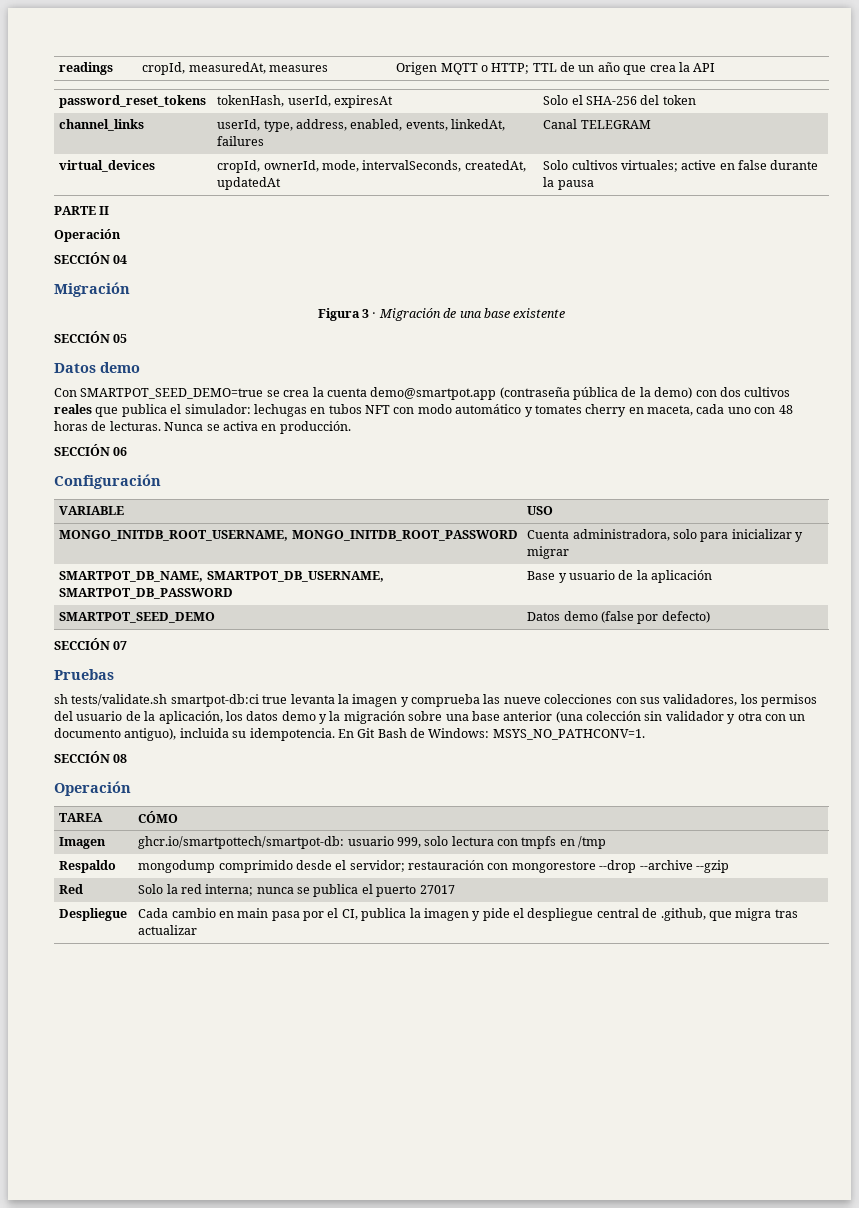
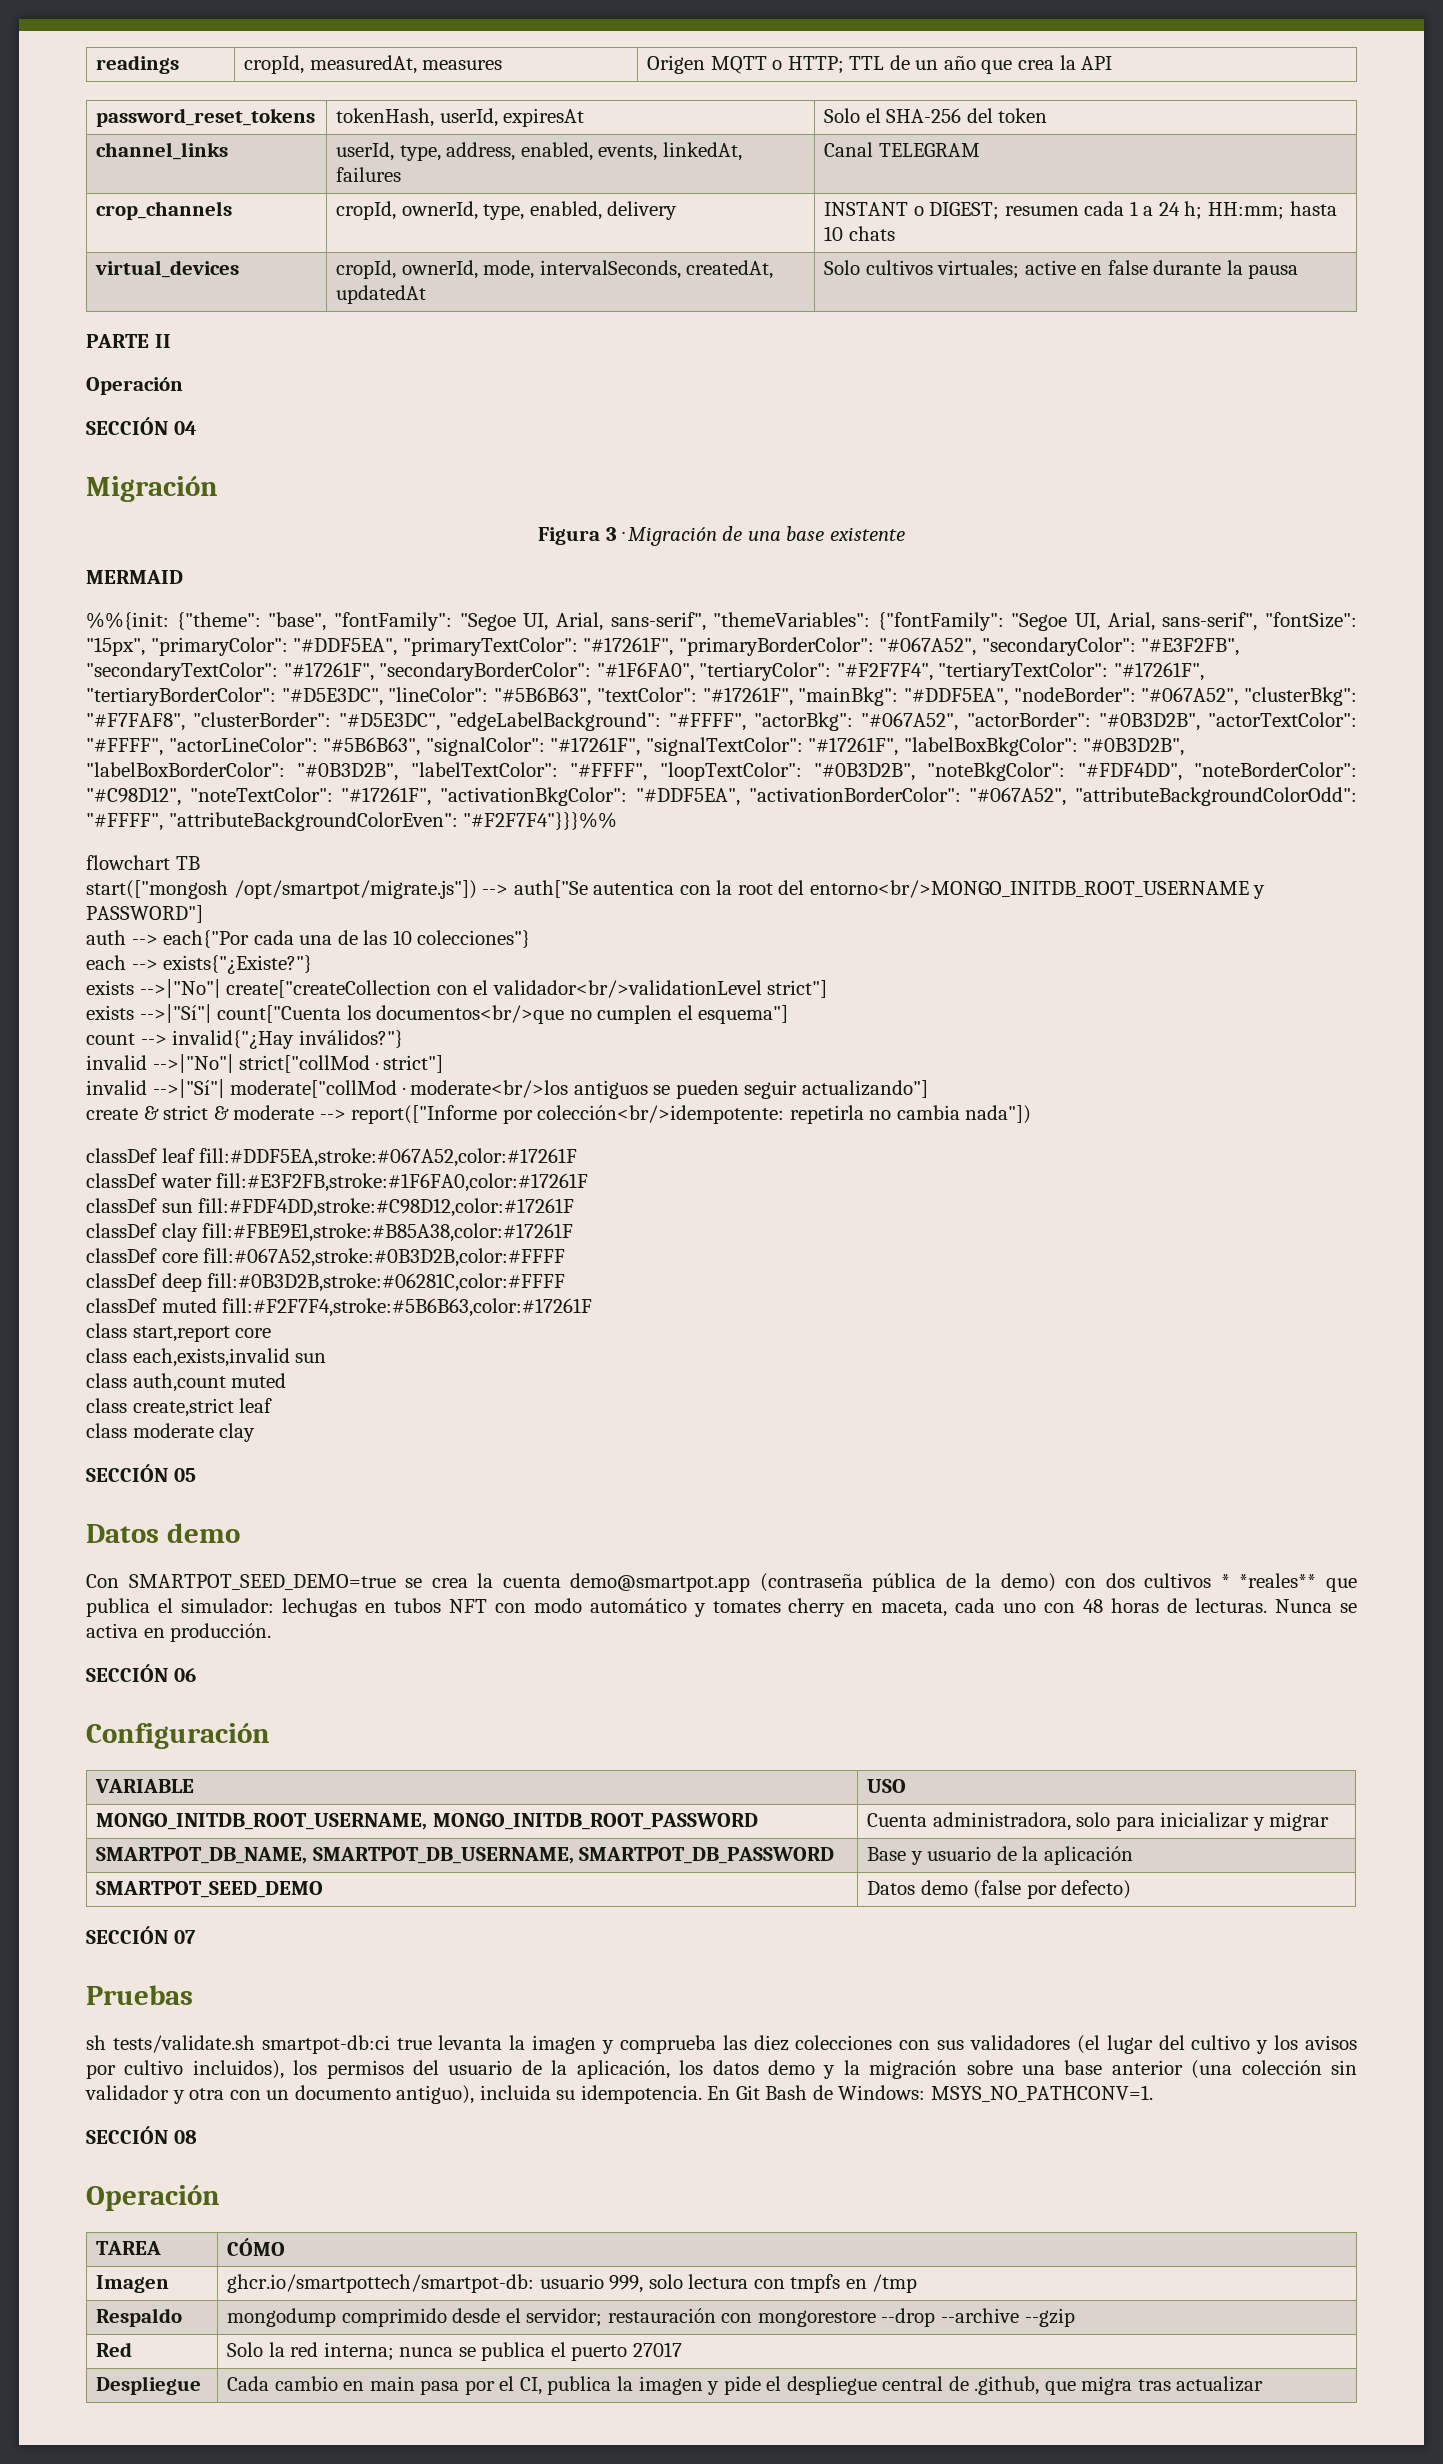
+ crop_channels | cropId, ownerId, type, enabled, delivery | INSTANT o DIGEST; resumen cada 1 a 24 h; HH:mm; hasta 10 chats
+ MERMAID
+ %%{init: {"theme": "base", "fontFamily": "Segoe UI, Arial, sans-serif", "themeVariables": {"fontFamily": "Segoe UI, Arial, sans-serif", "fontSize": "15px", "primaryColor": "#DDF5EA", "primaryTextColor": "#17261F", "primaryBorderColor": "#067A52", "secondaryColor": "#E3F2FB", "secondaryTextColor": "#17261F", "secondaryBorderColor": "#1F6FA0", "tertiaryColor": "#F2F7F4", "tertiaryTextColor": "#17261F", "tertiaryBorderColor": "#D5E3DC", "lineColor": "#5B6B63", "textColor": "#17261F", "mainBkg": "#DDF5EA", "nodeBorder": "#067A52", "clusterBkg": "#F7FAF8", "clusterBorder": "#D5E3DC", "edgeLabelBackground": "#FFFF", "actorBkg": "#067A52", "actorBorder": "#0B3D2B", "actorTextColor": "#FFFF", "actorLineColor": "#5B6B63", "signalColor": "#17261F", "signalTextColor": "#17261F", "labelBoxBkgColor": "#0B3D2B", "labelBoxBorderColor": "#0B3D2B", "labelTextColor": "#FFFF", "loopTextColor": "#0B3D2B", "noteBkgColor": "#FDF4DD", "noteBorderColor": "#C98D12", "noteTextColor": "#17261F", "activationBkgColor": "#DDF5EA", "activationBorderColor": "#067A52", "attributeBackgroundColorOdd": "#FFFF", "attributeBackgroundColorEven": "#F2F7F4"}}}%%
+ flowchart TB
+ start(["mongosh /opt/smartpot/migrate.js"]) --> auth["Se autentica con la root del entorno<br/>MONGO_INITDB_ROOT_USERNAME y PASSWORD"]
+ auth --> each{"Por cada una de las 10 colecciones"}
+ each --> exists{"¿Existe?"}
+ exists -->|"No"| create["createCollection con el validador<br/>validationLevel strict"]
+ exists -->|"Sí"| count["Cuenta los documentos<br/>que no cumplen el esquema"]
+ count --> invalid{"¿Hay inválidos?"}
+ invalid -->|"No"| strict["collMod · strict"]
+ invalid -->|"Sí"| moderate["collMod · moderate<br/>los antiguos se pueden seguir actualizando"]
+ create & strict & moderate --> report(["Informe por colección<br/>idempotente: repetirla no cambia nada"])
+ classDef leaf fill:#DDF5EA,stroke:#067A52,color:#17261F
+ classDef water fill:#E3F2FB,stroke:#1F6FA0,color:#17261F
+ classDef sun fill:#FDF4DD,stroke:#C98D12,color:#17261F
+ classDef clay fill:#FBE9E1,stroke:#B85A38,color:#17261F
+ classDef core fill:#067A52,stroke:#0B3D2B,color:#FFFF
+ classDef deep fill:#0B3D2B,stroke:#06281C,color:#FFFF
+ classDef muted fill:#F2F7F4,stroke:#5B6B63,color:#17261F
+ class start,report core
+ class each,exists,invalid sun
+ class auth,count muted
+ class create,strict leaf
+ class moderate clay
- Con SMARTPOT_SEED_DEMO=true se crea la cuenta demo@smartpot.app (contraseña pública de la demo) con dos cultivos reales que publica el simulador: lechugas en tubos NFT con modo automático y tomates cherry en maceta, cada uno con 48 horas de lecturas.
+ Con SMARTPOT_SEED_DEMO=true se crea la cuenta demo@smartpot.app (contraseña pública de la demo) con dos cultivos * *reales** que publica el simulador: lechugas en tubos NFT con modo automático y tomates cherry en maceta, cada uno con 48 horas de lecturas.
- sh tests/validate.sh smartpot-db:ci true levanta la imagen y comprueba las nueve colecciones con sus validadores, los permisos del usuario de la aplicación, los datos demo y la migración sobre una base anterior (una colección sin validador y otra con un documento antiguo), incluida su idempotencia.
+ sh tests/validate.sh smartpot-db:ci true levanta la imagen y comprueba las diez colecciones con sus validadores (el lugar del cultivo y los avisos por cultivo incluidos), los permisos del usuario de la aplicación, los datos demo y la migración sobre una base anterior (una colección sin validador y otra con un documento antiguo), incluida su idempotencia.

